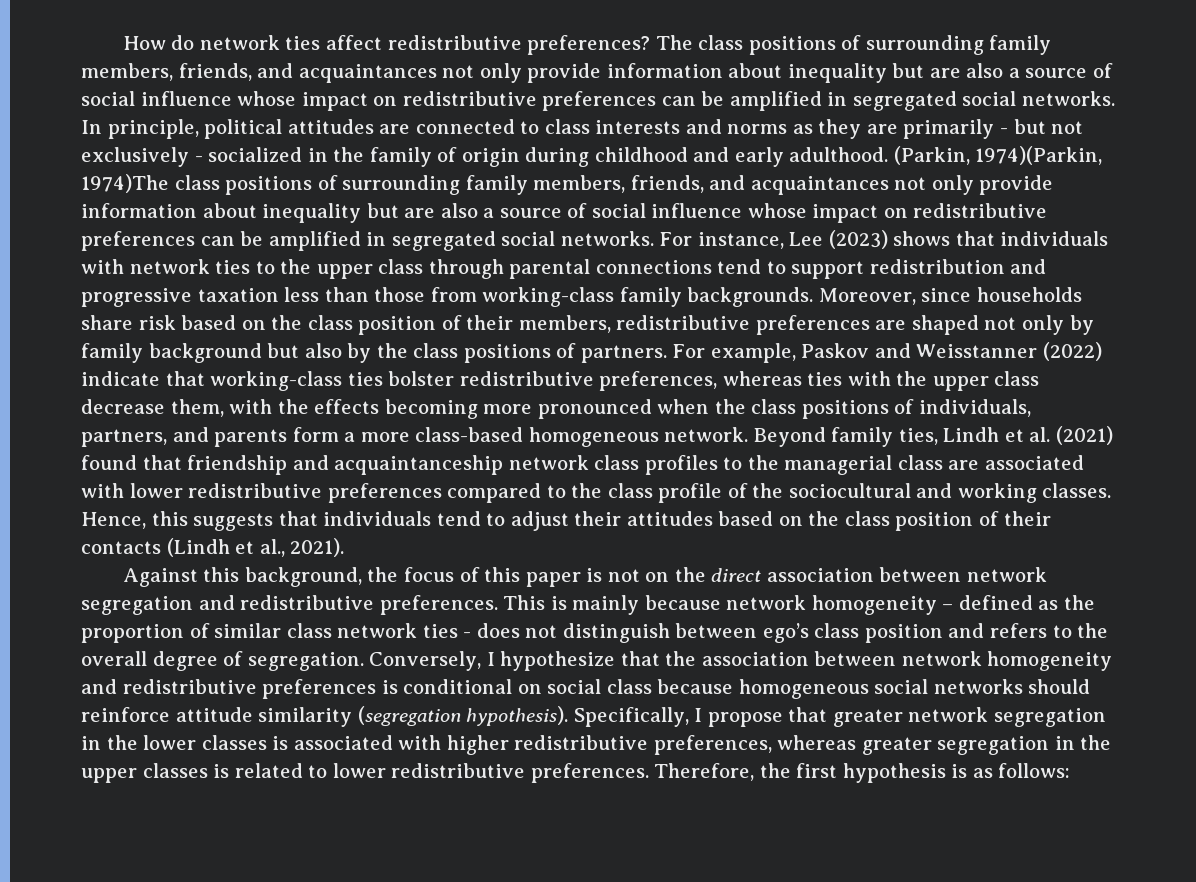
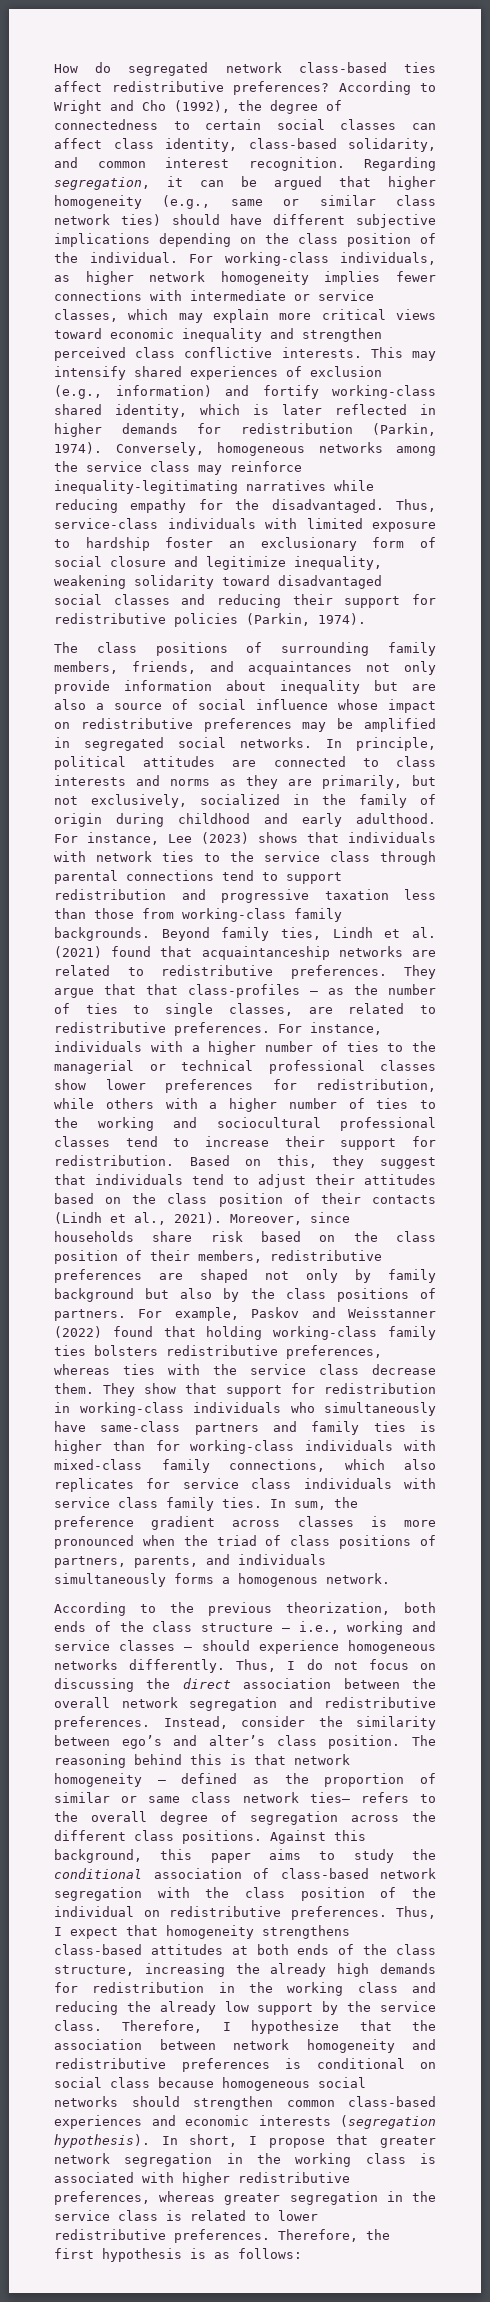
- How do network ties affect redistributive preferences? The class positions of surrounding family members, friends, and acquaintances not only provide information about inequality but are also a source of social influence whose impact on redistributive preferences can be amplified in segregated social networks.
+ How do segregated network class-based ties affect redistributive preferences? According to Wright and Cho (1992), the degree of connectedness to certain social classes can affect class identity, class-based solidarity, and common interest recognition. Regarding segregation, it can be argued that higher homogeneity (e.g., same or similar class network ties) should have different subjective implications depending on the class position of the individual. For working-class individuals, as higher network homogeneity implies fewer connections with intermediate or service classes, which may explain more critical views toward economic inequality and strengthen perceived class conflictive interests. This may intensify shared experiences of exclusion (e.g., information) and fortify working-class shared identity, which is later reflected in higher demands for redistribution (Parkin, 1974). Conversely, homogeneous networks among the service class may reinforce inequality-legitimating narratives while reducing empathy for the disadvantaged. Thus, service-class individuals with limited exposure to hardship foster an exclusionary form of social closure and legitimize inequality, weakening solidarity toward disadvantaged social classes and reducing their support for redistributive policies (Parkin, 1974).
+ The class positions of surrounding family members, friends, and acquaintances not only provide information about inequality but are also a source of social influence whose impact on redistributive preferences may be amplified in segregated social networks.
- In principle, political attitudes are connected to class interests and norms as they are primarily - but not exclusively - socialized in the family of origin during childhood and early adulthood.
+ In principle, political attitudes are connected to class interests and norms as they are primarily, but not exclusively, socialized in the family of origin during childhood and early adulthood.
- (Parkin, 1974)(Parkin, 1974)The class positions of surrounding family members, friends, and acquaintances not only provide information about inequality but are also a source of social influence whose impact on redistributive preferences can be amplified in segregated social networks.
- For instance, Lee (2023) shows that individuals with network ties to the upper class through parental connections tend to support redistribution and progressive taxation less than those from working-class family backgrounds.
+ For instance, Lee (2023) shows that individuals with network ties to the service class through parental connections tend to support redistribution and progressive taxation less than those from working-class family backgrounds.
+ Beyond family ties, Lindh et al. (2021) found that acquaintanceship networks are related to redistributive preferences. They argue that that class-profiles – as the number of ties to single classes, are related to redistributive preferences. For instance, individuals with a higher number of ties to the managerial or technical professional classes show lower preferences for redistribution, while others with a higher number of ties to the working and sociocultural professional classes tend to increase their support for redistribution. Based on this, they suggest that individuals tend to adjust their attitudes based on the class position of their contacts (Lindh et al., 2021).
- For example, Paskov and Weisstanner (2022) indicate that working-class ties bolster redistributive preferences, whereas ties with the upper class decrease them, with the effects becoming more pronounced when the class positions of individuals, partners, and parents form a more class-based homogeneous network. Beyond family ties, Lindh et al. (2021) found that friendship and acquaintanceship network class profiles to the managerial class are associated with lower redistributive preferences compared to the class profile of the sociocultural and working classes. Hence, this suggests that individuals tend to adjust their attitudes based on the class position of their contacts (Lindh et al., 2021).
- Against this background, the focus of this paper is not on the direct association between network segregation and redistributive preferences.
+ For example, Paskov and Weisstanner (2022) found that holding working-class family ties bolsters redistributive preferences, whereas ties with the service class decrease them. They show that support for redistribution in working-class individuals who simultaneously have same-class partners and family ties is higher than for working-class individuals with mixed-class family connections, which also replicates for service class individuals with service class family ties. In sum, the preference gradient across classes is more pronounced when the triad of class positions of partners, parents, and individuals simultaneously forms a homogenous network.
+ According to the previous theorization, both ends of the class structure – i.e., working and service classes – should experience homogeneous networks differently. Thus, I do not focus on discussing the direct association between the overall network segregation and redistributive preferences.
- This is mainly because network homogeneity – defined as the proportion of similar class network ties - does not distinguish between ego’s class position and refers to the overall degree of segregation. Conversely, I hypothesize that the association between network homogeneity and redistributive preferences is conditional on social class because homogeneous social networks should reinforce attitude similarity (segregation hypothesis). Specifically, I propose that greater network segregation in the lower classes is associated with higher redistributive preferences, whereas greater segregation in the upper classes is related to lower redistributive preferences.
+ Instead, consider the similarity between ego’s and alter’s class position. The reasoning behind this is that network homogeneity – defined as the proportion of similar or same class network ties– refers to the overall degree of segregation across the different class positions. Against this background, this paper aims to study the conditional association of class-based network segregation with the class position of the individual on redistributive preferences. Thus, I expect that homogeneity strengthens class-based attitudes at both ends of the class structure, increasing the already high demands for redistribution in the working class and reducing the already low support by the service class. Therefore, I hypothesize that the association between network homogeneity and redistributive preferences is conditional on social class because homogeneous social networks should strengthen common class-based experiences and economic interests (segregation hypothesis). In short, I propose that greater network segregation in the working class is associated with higher redistributive preferences, whereas greater segregation in the service class is related to lower redistributive preferences.

